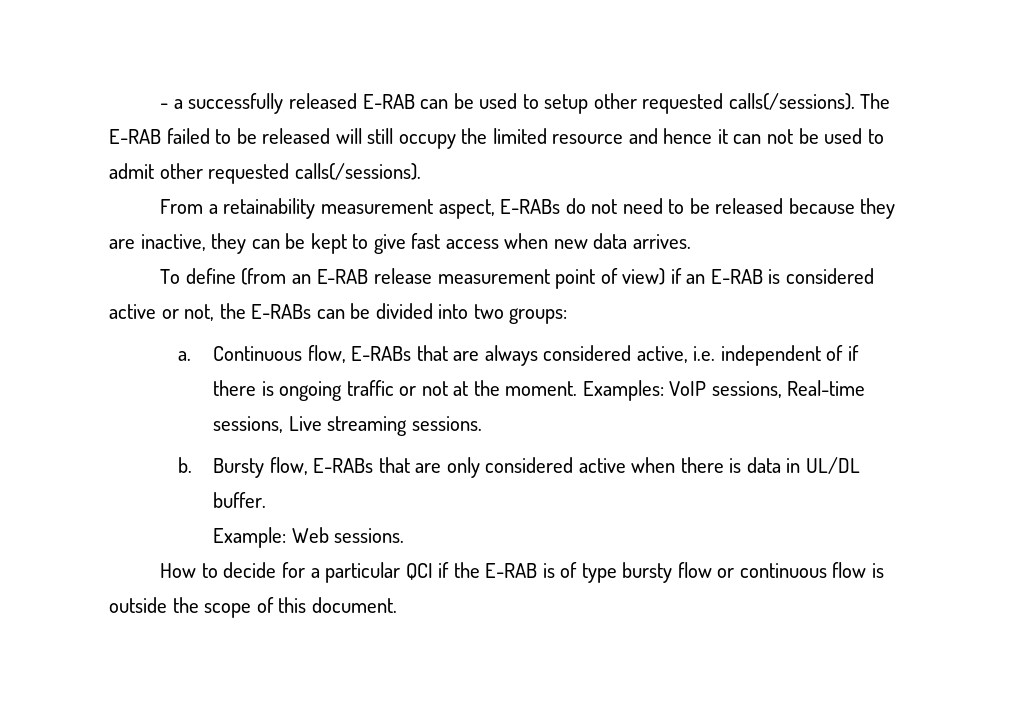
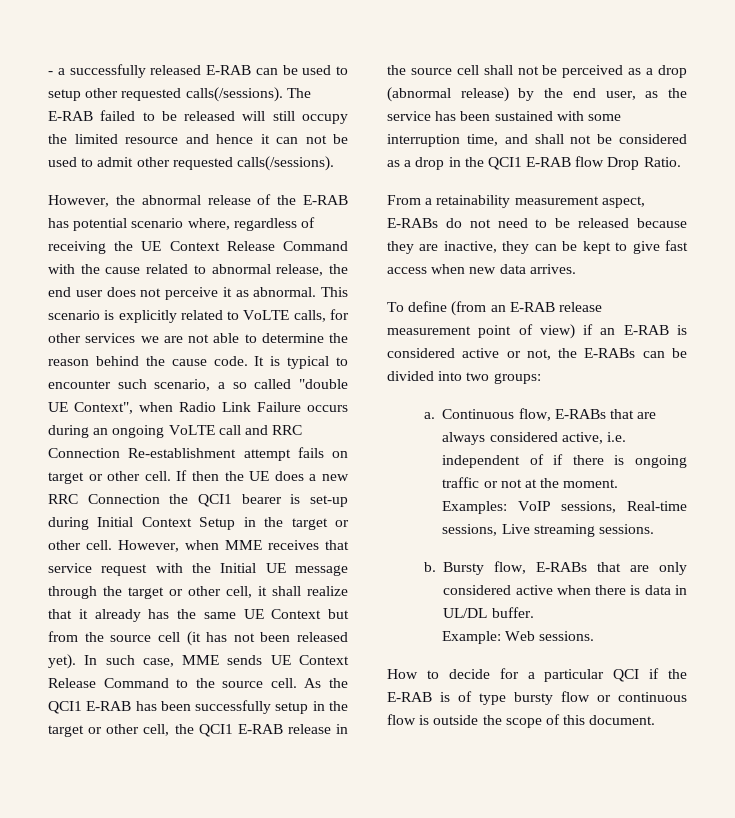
+ However, the abnormal release of the E-RAB has potential scenario where, regardless of receiving the UE Context Release Command with the cause related to abnormal release, the end user does not perceive it as abnormal. This scenario is explicitly related to VoLTE calls, for other services we are not able to determine the reason behind the cause code. It is typical to encounter such scenario, a so called "double UE Context", when Radio Link Failure occurs during an ongoing VoLTE call and RRC Connection Re-establishment attempt fails on target or other cell. If then the UE does a new RRC Connection the QCI1 bearer is set-up during Initial Context Setup in the target or other cell. However, when MME receives that service request with the Initial UE message through the target or other cell, it shall realize that it already has the same UE Context but from the source cell (it has not been released yet). In such case, MME sends UE Context Release Command to the source cell. As the QCI1 E-RAB has been successfully setup in the target or other cell, the QCI1 E-RAB release in the source cell shall not be perceived as a drop (abnormal release) by the end user, as the service has been sustained with some interruption time, and shall not be considered as a drop in the QCI1 E-RAB flow Drop Ratio.

